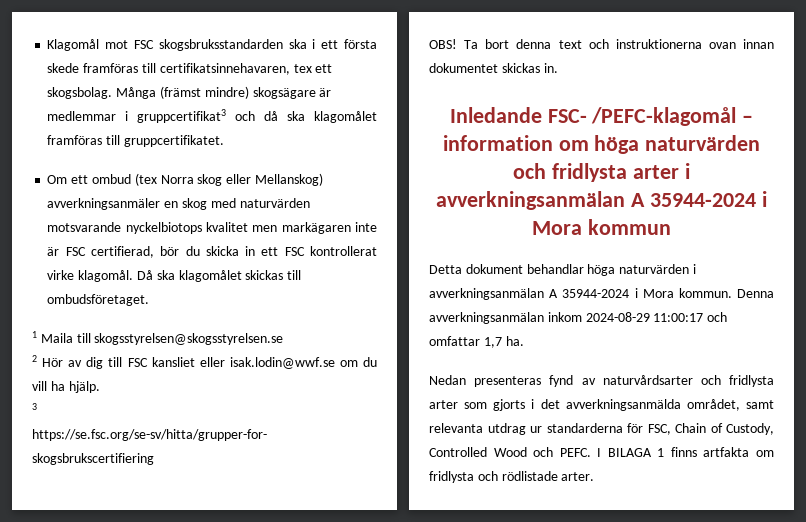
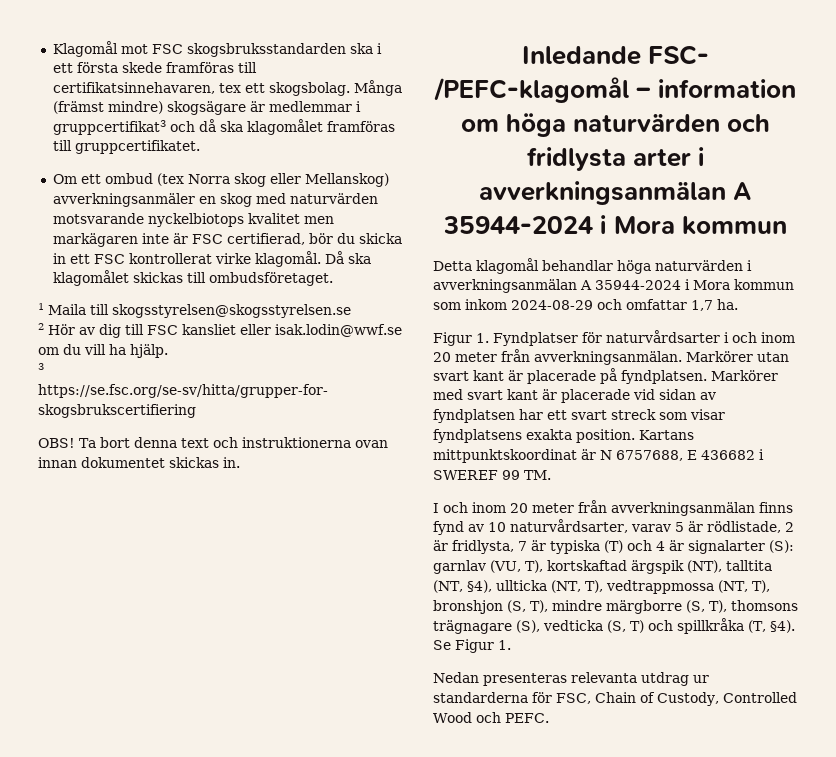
- Detta dokument behandlar höga naturvärden i avverkningsanmälan A 35944-2024 i Mora kommun. Denna avverkningsanmälan inkom 2024-08-29 11:00:17 och omfattar 1,7 ha.
+ Detta klagomål behandlar höga naturvärden i avverkningsanmälan A 35944-2024 i Mora kommun som inkom 2024-08-29 och omfattar 1,7 ha.
- Nedan presenteras fynd av naturvårdsarter och fridlysta arter som gjorts i det avverkningsanmälda området, samt relevanta utdrag ur standarderna för FSC, Chain of Custody, Controlled Wood och PEFC. I BILAGA 1 finns artfakta om fridlysta och rödlistade arter.
+ Figur 1. Fyndplatser för naturvårdsarter i och inom 20 meter från avverkningsanmälan. Markörer utan svart kant är placerade på fyndplatsen. Markörer med svart kant är placerade vid sidan av fyndplatsen har ett svart streck som visar fyndplatsens exakta position. Kartans mittpunktskoordinat är N 6757688, E 436682 i SWEREF 99 TM.
+ I och inom 20 meter från avverkningsanmälan finns fynd av 10 naturvårdsarter, varav 5 är rödlistade, 2 är fridlysta, 7 är typiska (T) och 4 är signalarter (S): garnlav (VU, T), kortskaftad ärgspik (NT), talltita (NT, §4), ullticka (NT, T), vedtrappmossa (NT, T), bronshjon (S, T), mindre märgborre (S, T), thomsons trägnagare (S), vedticka (S, T) och spillkråka (T, §4). Se Figur 1.
+ Nedan presenteras relevanta utdrag ur standarderna för FSC, Chain of Custody, Controlled Wood och PEFC.

